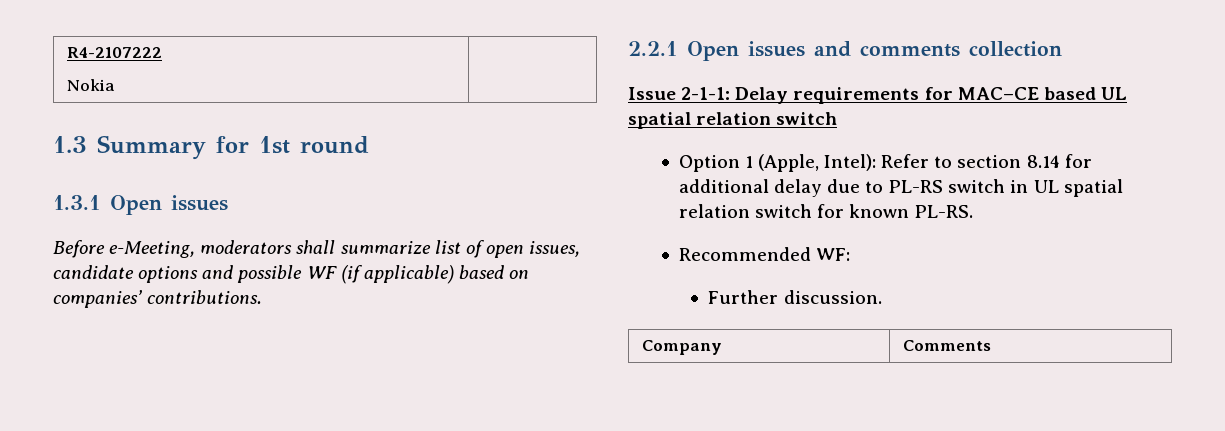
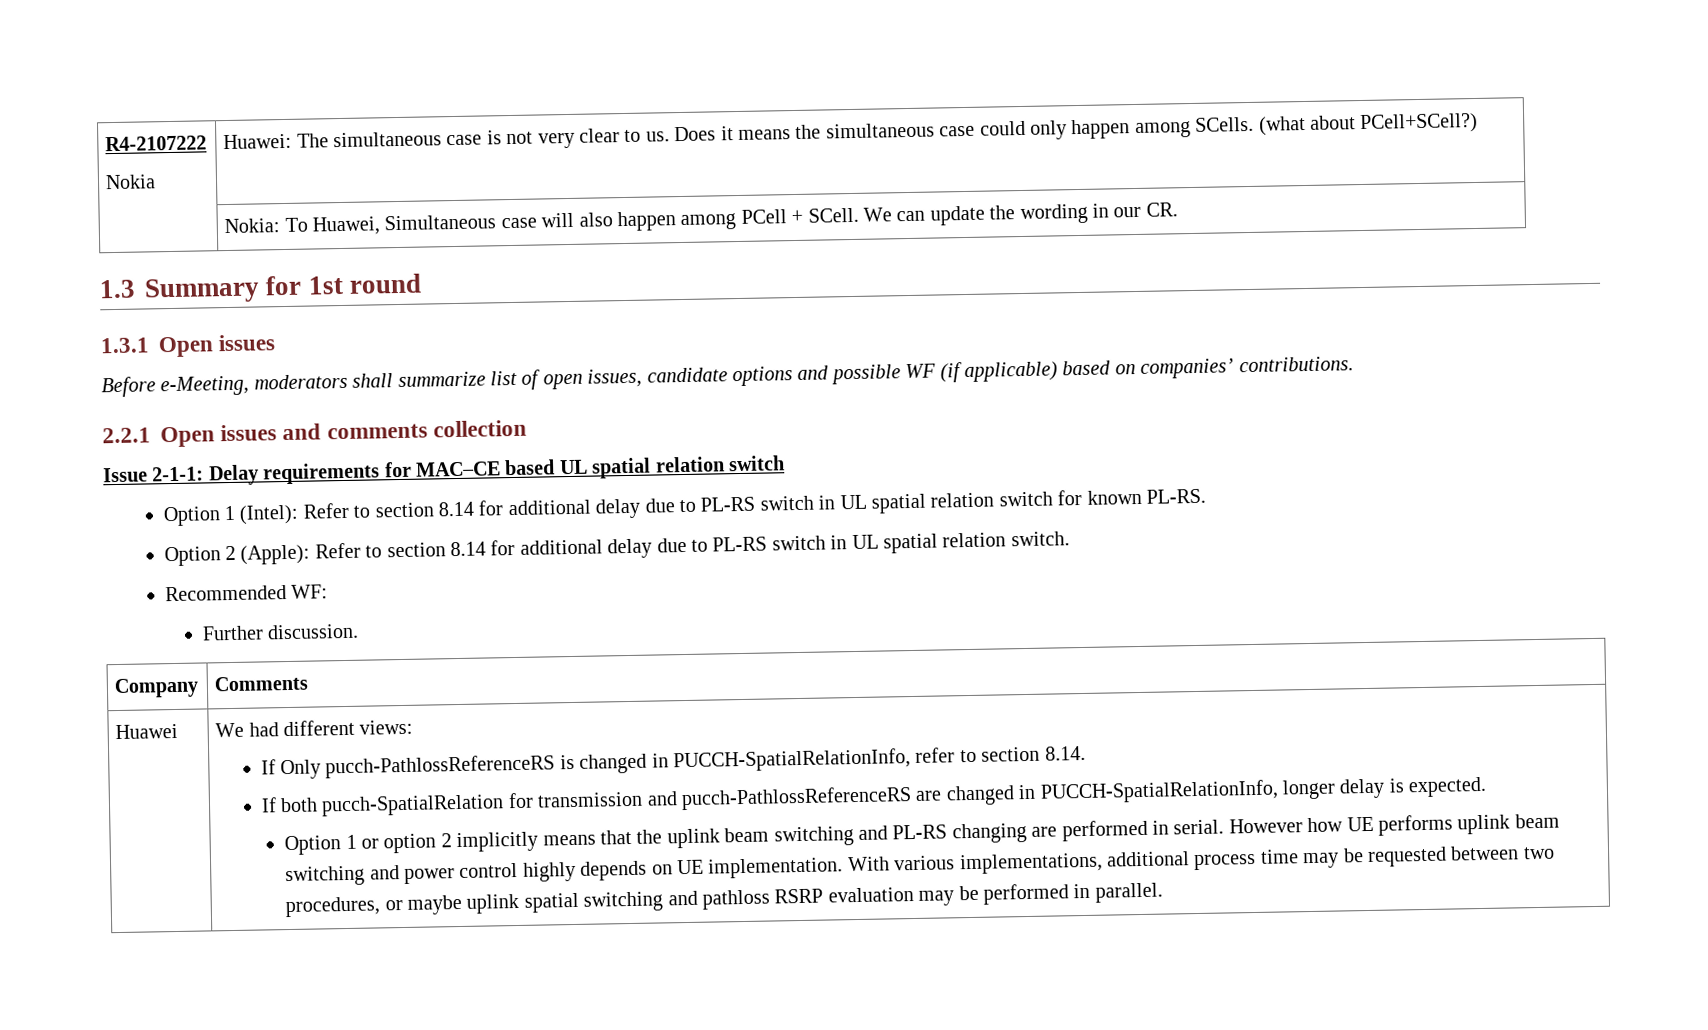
  R4-2107222
- Nokia |
+ Nokia | Huawei: The simultaneous case is not very clear to us. Does it means the simultaneous case could only happen among SCells. (what about PCell+SCell?)
+ | Nokia: To Huawei, Simultaneous case will also happen among PCell + SCell. We can update the wording in our CR.
- Option 1 (Apple, Intel): Refer to section 8.14 for additional delay due to PL-RS switch in UL spatial relation switch for known PL-RS.
+ Option 1 (Intel): Refer to section 8.14 for additional delay due to PL-RS switch in UL spatial relation switch for known PL-RS.
+ Option 2 (Apple): Refer to section 8.14 for additional delay due to PL-RS switch in UL spatial relation switch.
+ Huawei | We had different views:
+ If Only pucch-PathlossReferenceRS is changed in PUCCH-SpatialRelationInfo, refer to section 8.14.
+ If both pucch-SpatialRelation for transmission and pucch-PathlossReferenceRS are changed in PUCCH-SpatialRelationInfo, longer delay is expected.
+ Option 1 or option 2 implicitly means that the uplink beam switching and PL-RS changing are performed in serial. However how UE performs uplink beam switching and power control highly depends on UE implementation. With various implementations, additional process time may be requested between two procedures, or maybe uplink spatial switching and pathloss RSRP evaluation may be performed in parallel.

